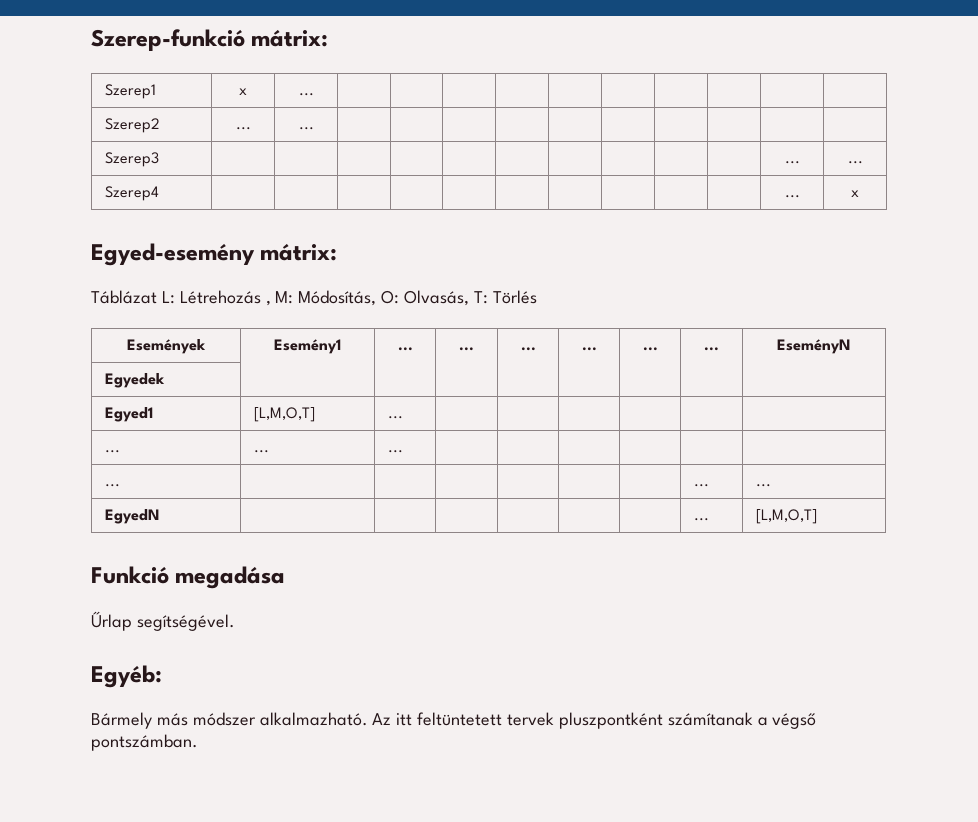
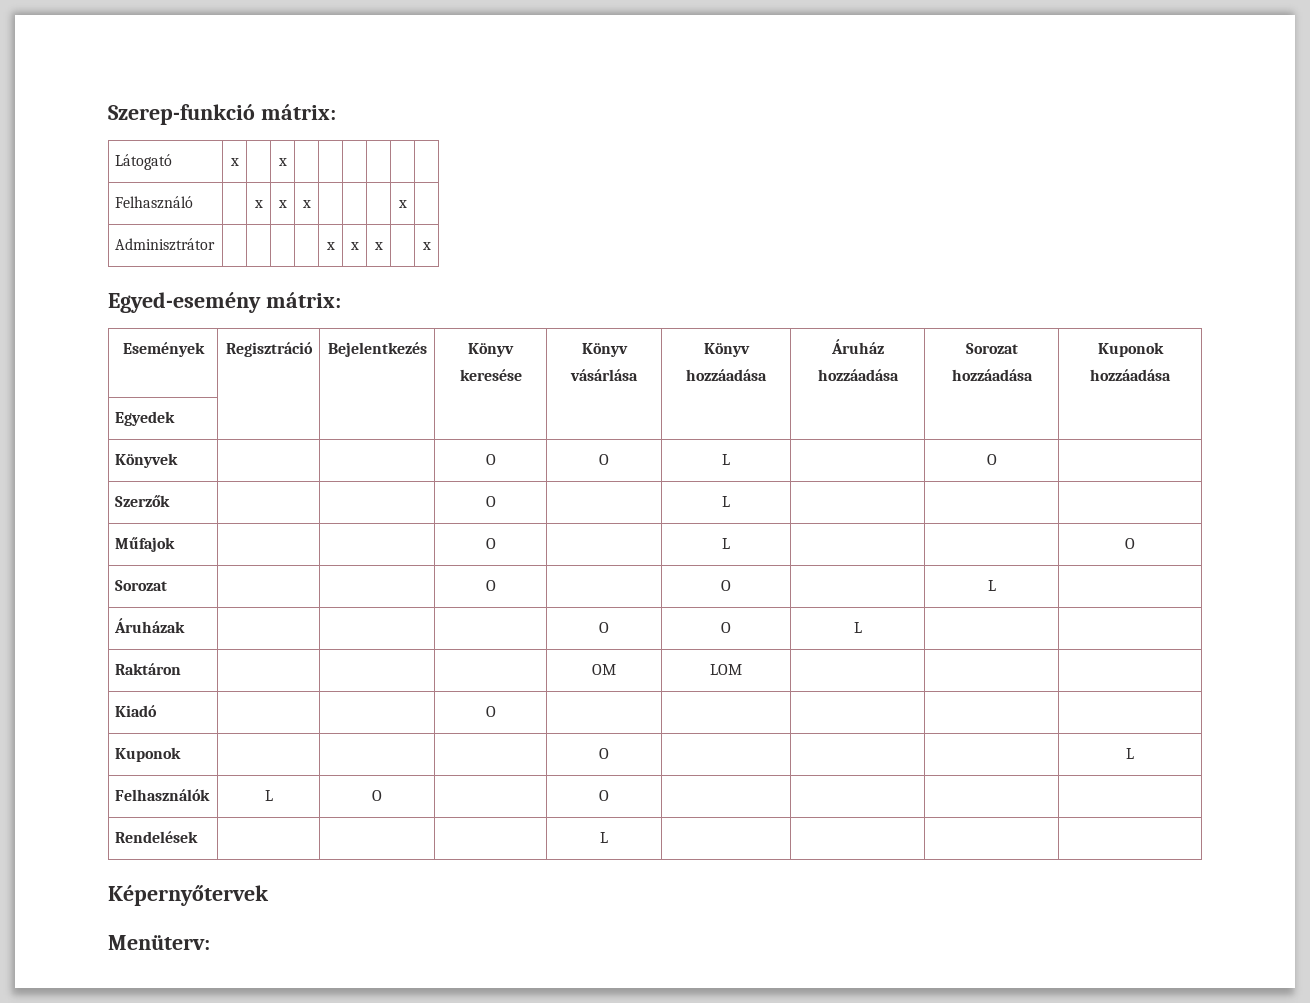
- Szerep1 | x | ... | | | | | | | | | |
- Szerep2 | ... | ... | | | | | | | | | |
- Szerep3 | | | | | | | | | | | ... | ...
- Szerep4 | | | | | | | | | | | ... | x
+ Látogató | x | | x | | | | | |
+ Felhasználó | | x | x | x | | | | x |
+ Adminisztrátor | | | | | x | x | x | | x
  Egyed-esemény mátrix:
- Táblázat L: Létrehozás , M: Módosítás, O: Olvasás, T: Törlés
- Események | Esemény1 | ... | ... | ... | ... | ... | ... | EseményN
+ Események | Regisztráció | Bejelentkezés | Könyv keresése | Könyv vásárlása | Könyv hozzáadása | Áruház hozzáadása | Sorozat hozzáadása | Kuponok hozzáadása
  Egyedek | | | | | | | |
- Egyed1 | [L,M,O,T] | ... | | | | | |
- ... | ... | ... | | | | | |
- ... | | | | | | | ... | ...
- EgyedN | | | | | | | ... | [L,M,O,T]
- Funkció megadása
- Űrlap segítségével.
- Egyéb:
- Bármely más módszer alkalmazható. Az itt feltüntetett tervek pluszpontként számítanak a végső pontszámban.
+ Könyvek | | | O | O | L | | O |
+ Szerzők | | | O | | L | | |
+ Műfajok | | | O | | L | | | O
+ Sorozat | | | O | | O | | L |
+ Áruházak | | | | O | O | L | |
+ Raktáron | | | | OM | LOM | | |
+ Kiadó | | | O | | | | |
+ Kuponok | | | | O | | | | L
+ Felhasználók | L | O | | O | | | |
+ Rendelések | | | | L | | | |
+ Képernyőtervek
+ Menüterv:

